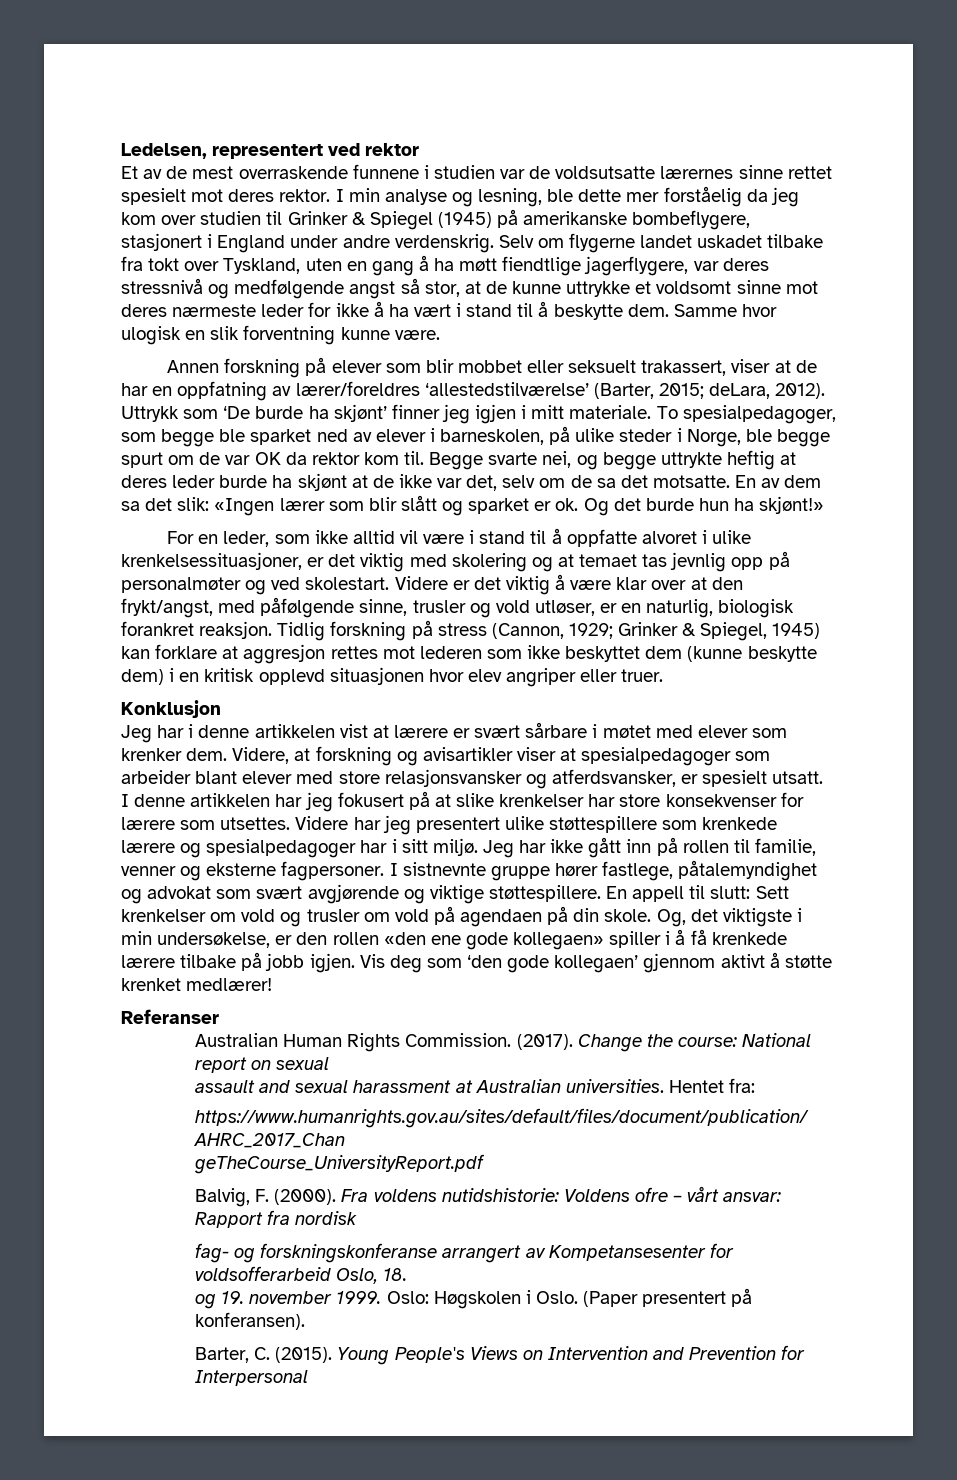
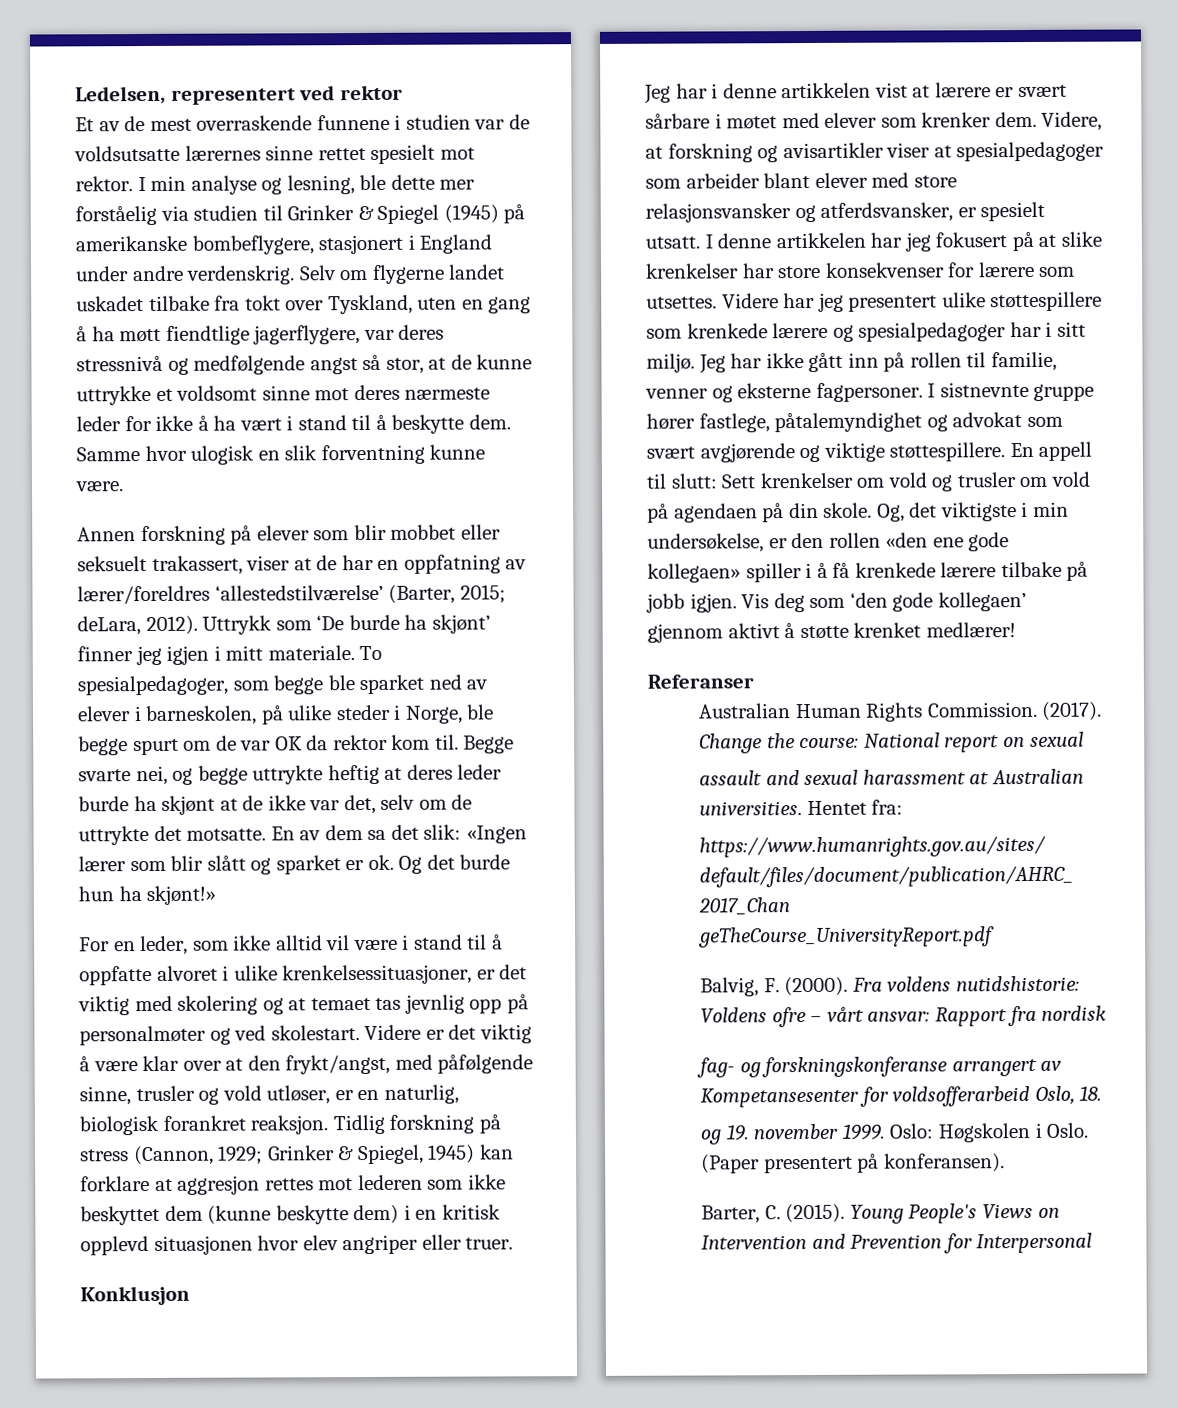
- Et av de mest overraskende funnene i studien var de voldsutsatte lærernes sinne rettet spesielt mot deres rektor.
+ Et av de mest overraskende funnene i studien var de voldsutsatte lærernes sinne rettet spesielt mot rektor.
- I min analyse og lesning, ble dette mer forståelig da jeg kom over studien til Grinker & Spiegel (1945) på amerikanske bombeflygere, stasjonert i England under andre verdenskrig.
+ I min analyse og lesning, ble dette mer forståelig via studien til Grinker & Spiegel (1945) på amerikanske bombeflygere, stasjonert i England under andre verdenskrig.
- Begge svarte nei, og begge uttrykte heftig at deres leder burde ha skjønt at de ikke var det, selv om de sa det motsatte.
+ Begge svarte nei, og begge uttrykte heftig at deres leder burde ha skjønt at de ikke var det, selv om de uttrykte det motsatte.

